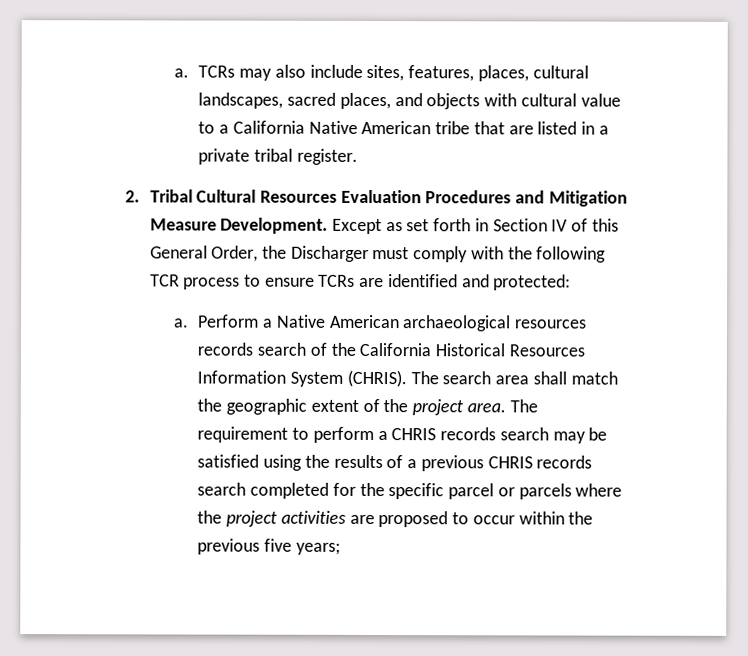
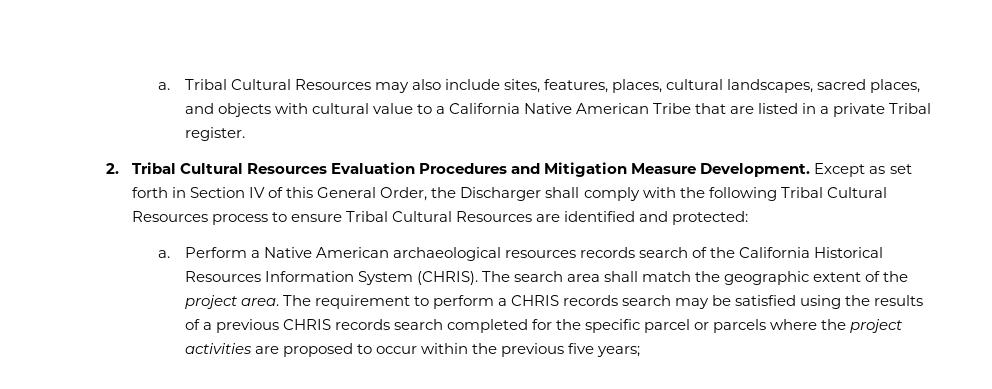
- a. TCRs may also include sites, features, places, cultural landscapes, sacred places, and objects with cultural value to a California Native American tribe that are listed in a private tribal register.
+ a. Tribal Cultural Resources may also include sites, features, places, cultural landscapes, sacred places, and objects with cultural value to a California Native American Tribe that are listed in a private Tribal register.
- Except as set forth in Section IV of this General Order, the Discharger must comply with the following TCR process to ensure TCRs are identified and protected:
+ Except as set forth in Section IV of this General Order, the Discharger shall comply with the following Tribal Cultural Resources process to ensure Tribal Cultural Resources are identified and protected:

